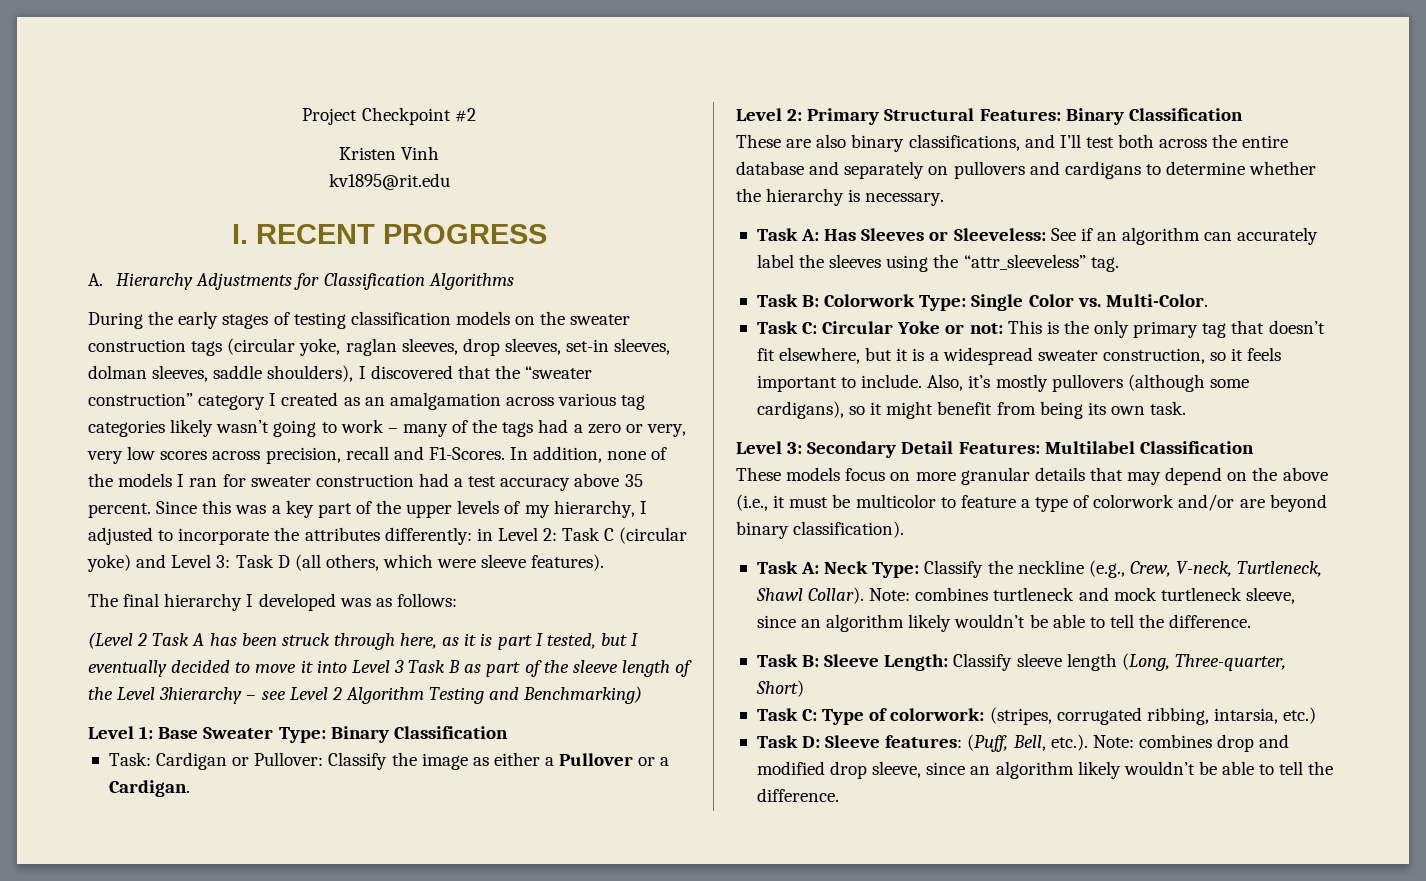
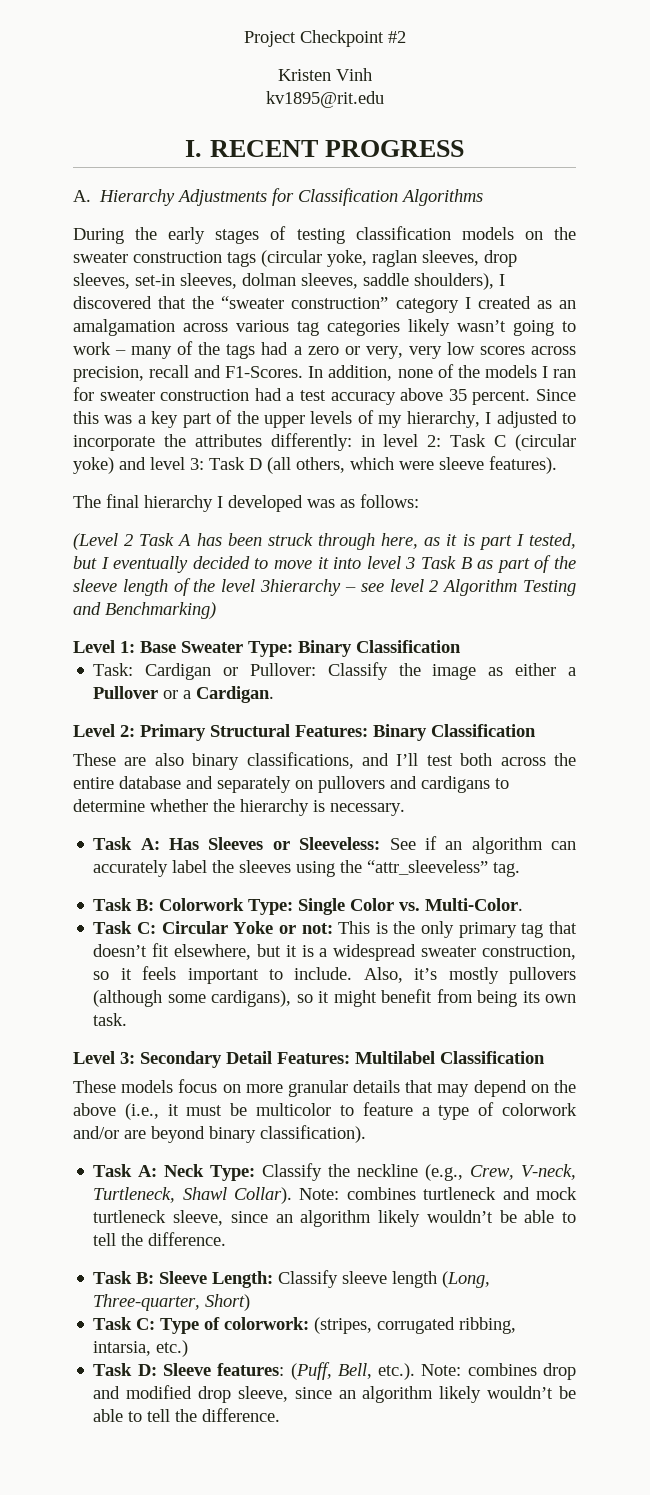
- Since this was a key part of the upper levels of my hierarchy, I adjusted to incorporate the attributes differently: in Level 2: Task C (circular yoke) and Level 3: Task D (all others, which were sleeve features).
+ Since this was a key part of the upper levels of my hierarchy, I adjusted to incorporate the attributes differently: in level 2: Task C (circular yoke) and level 3: Task D (all others, which were sleeve features).
- (Level 2 Task A has been struck through here, as it is part I tested, but I eventually decided to move it into Level 3 Task B as part of the sleeve length of the Level 3hierarchy – see Level 2 Algorithm Testing and Benchmarking)
+ (Level 2 Task A has been struck through here, as it is part I tested, but I eventually decided to move it into level 3 Task B as part of the sleeve length of the level 3hierarchy – see level 2 Algorithm Testing and Benchmarking)

